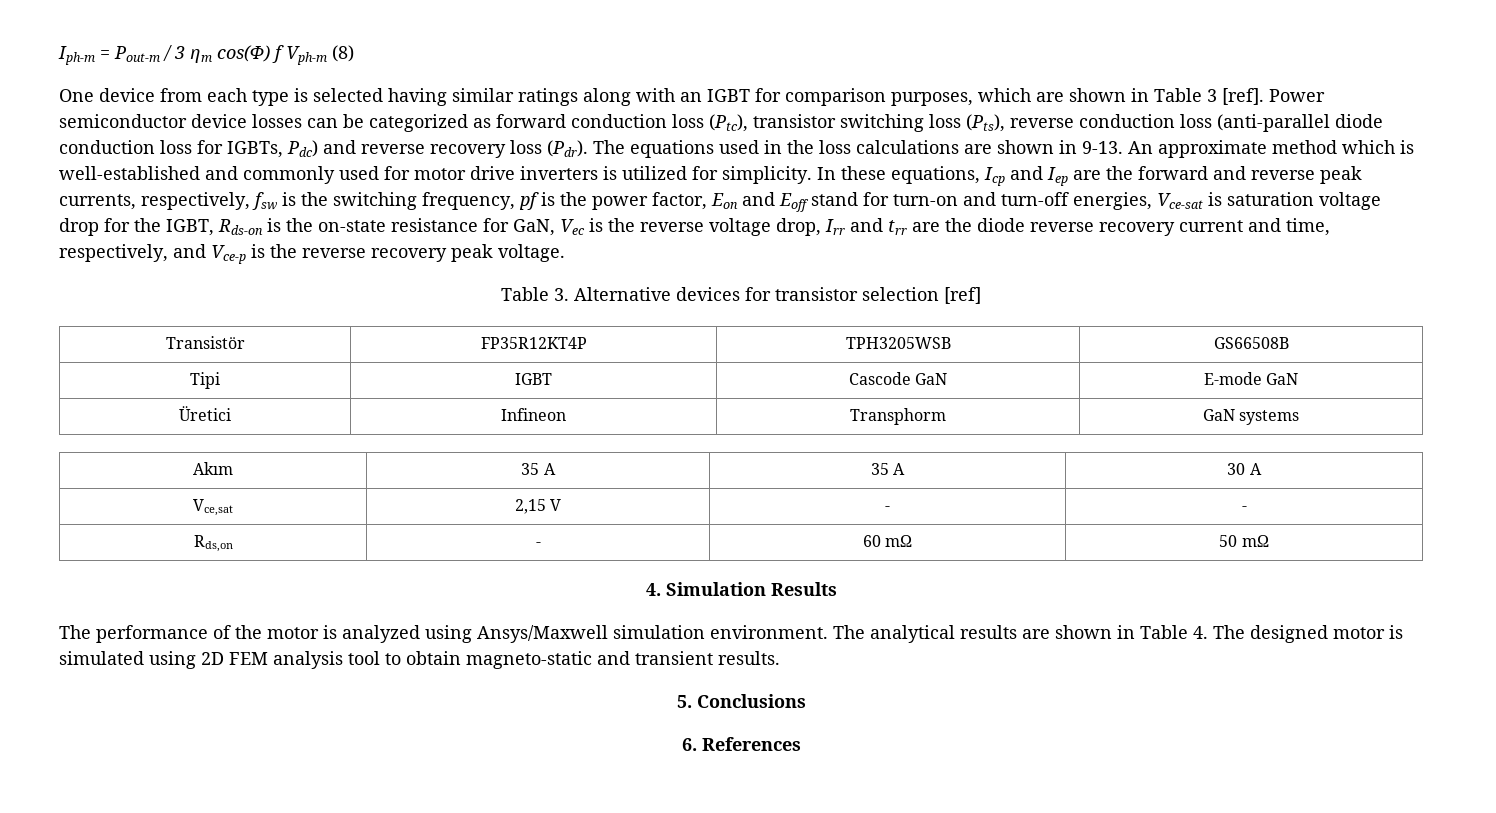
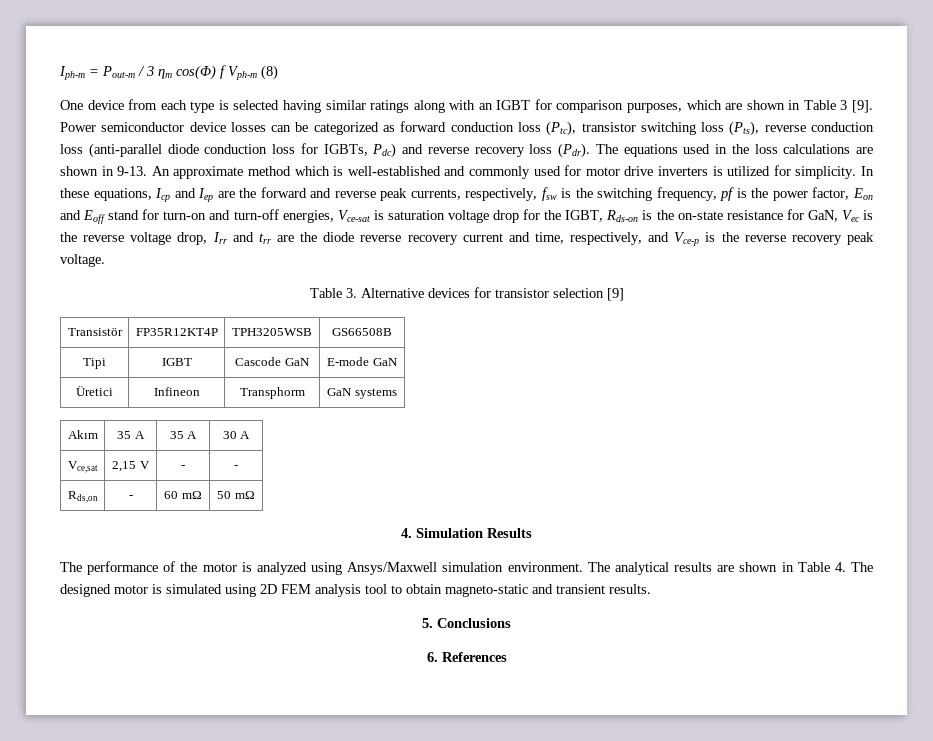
- One device from each type is selected having similar ratings along with an IGBT for comparison purposes, which are shown in Table 3 [ref].
+ One device from each type is selected having similar ratings along with an IGBT for comparison purposes, which are shown in Table 3 [9].
- Table 3. Alternative devices for transistor selection [ref]
+ Table 3. Alternative devices for transistor selection [9]

